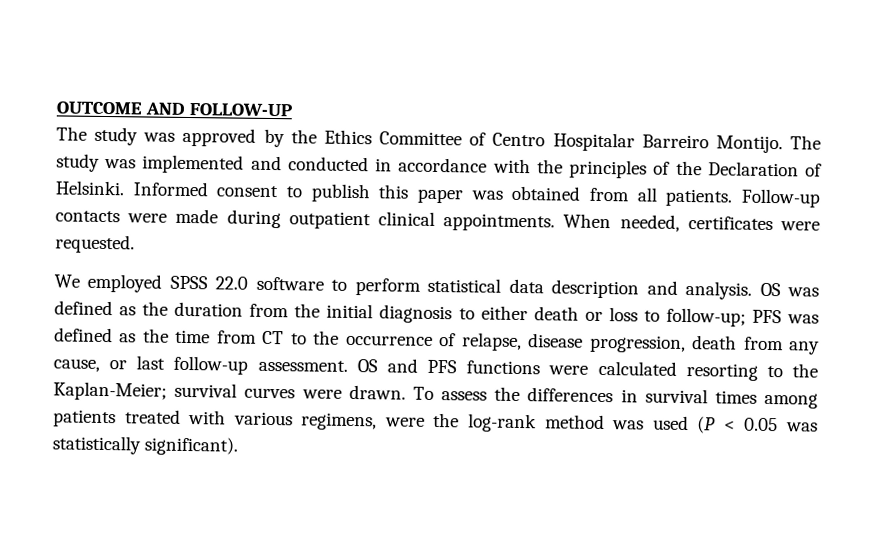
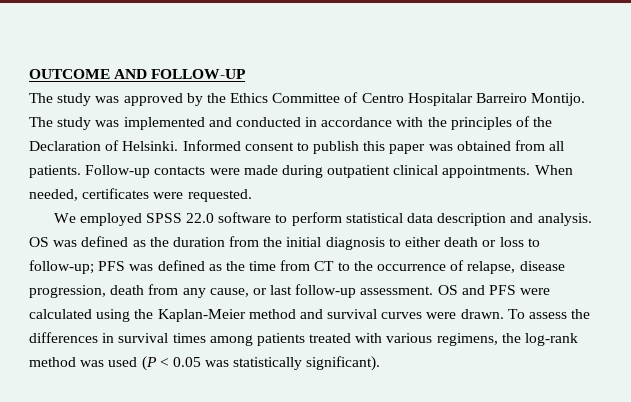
- OS and PFS functions were calculated resorting to the Kaplan-Meier; survival curves were drawn.
+ OS and PFS were calculated using the Kaplan-Meier method and survival curves were drawn.
- To assess the differences in survival times among patients treated with various regimens, were the log-rank method was used (P < 0.05 was statistically significant).
+ To assess the differences in survival times among patients treated with various regimens, the log-rank method was used (P < 0.05 was statistically significant).

